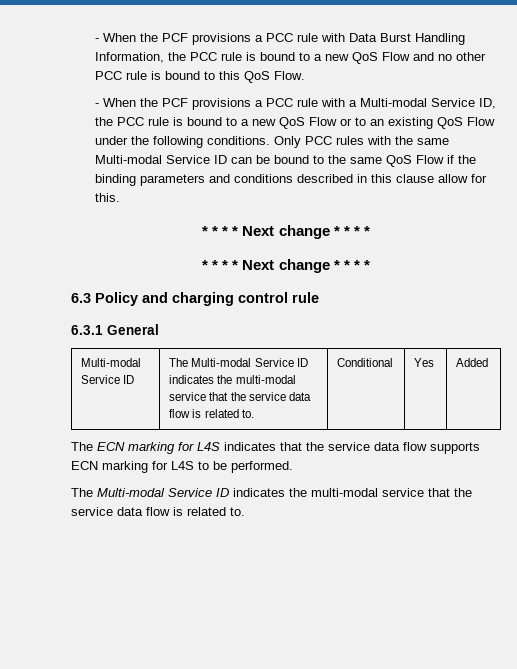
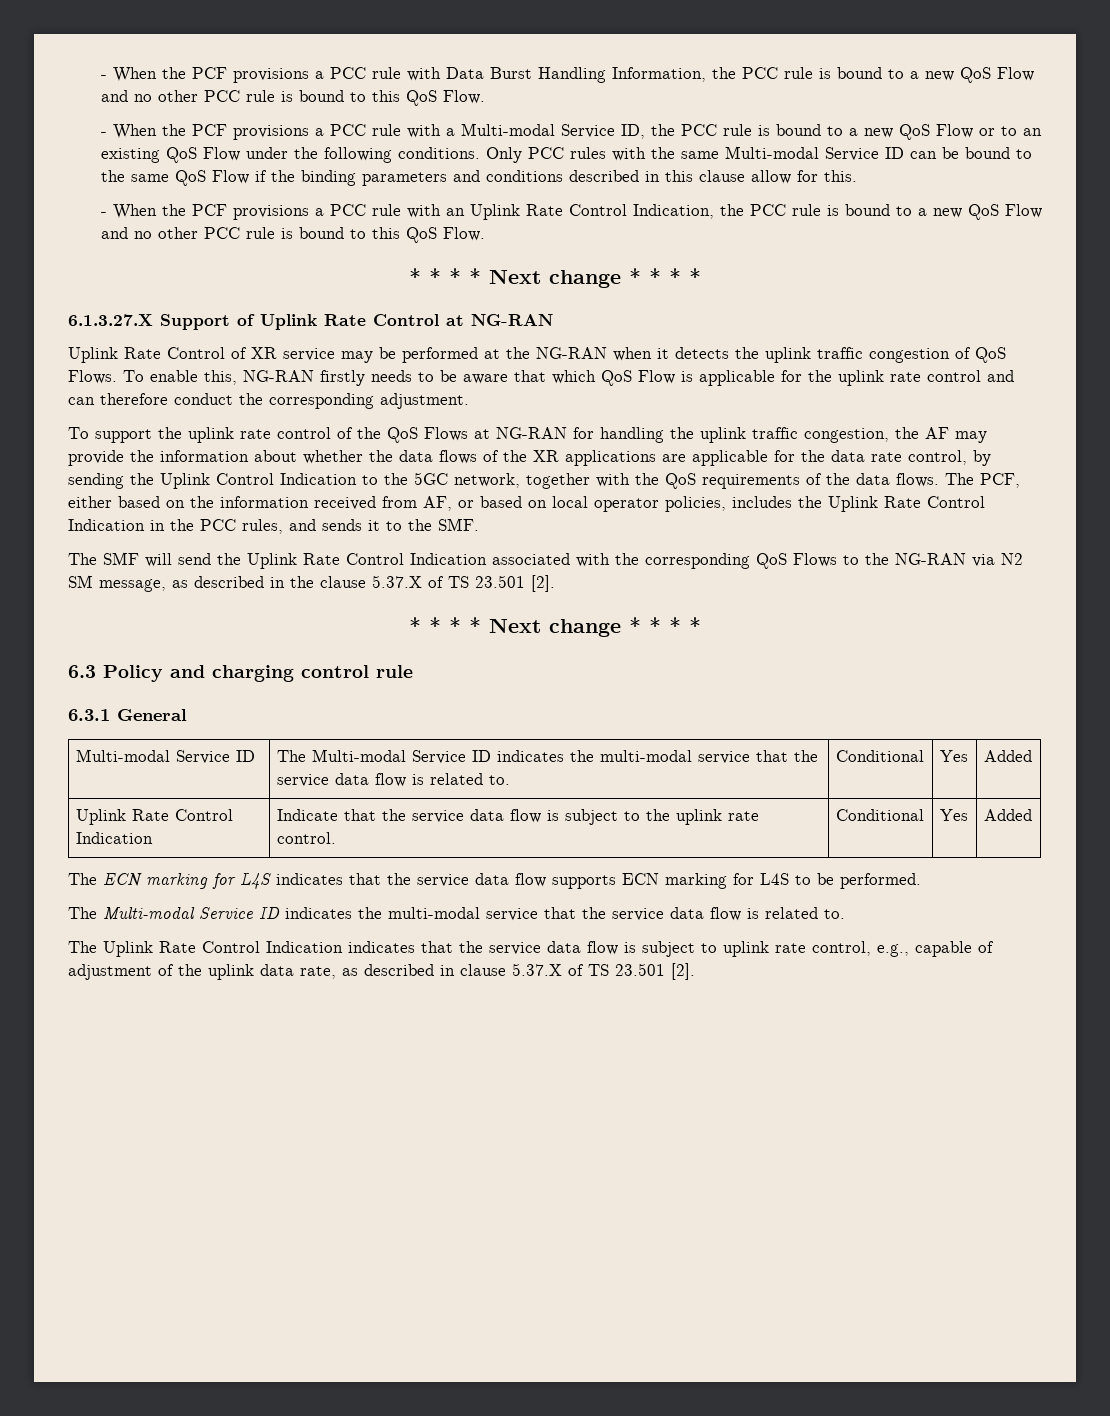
+ - When the PCF provisions a PCC rule with an Uplink Rate Control Indication, the PCC rule is bound to a new QoS Flow and no other PCC rule is bound to this QoS Flow.
+ 6.1.3.27.X Support of Uplink Rate Control at NG-RAN
+ Uplink Rate Control of XR service may be performed at the NG-RAN when it detects the uplink traffic congestion of QoS Flows. To enable this, NG-RAN firstly needs to be aware that which QoS Flow is applicable for the uplink rate control and can therefore conduct the corresponding adjustment.
+ To support the uplink rate control of the QoS Flows at NG-RAN for handling the uplink traffic congestion, the AF may provide the information about whether the data flows of the XR applications are applicable for the data rate control, by sending the Uplink Control Indication to the 5GC network, together with the QoS requirements of the data flows. The PCF, either based on the information received from AF, or based on local operator policies, includes the Uplink Rate Control Indication in the PCC rules, and sends it to the SMF.
+ The SMF will send the Uplink Rate Control Indication associated with the corresponding QoS Flows to the NG-RAN via N2 SM message, as described in the clause 5.37.X of TS 23.501 [2].
+ Uplink Rate Control Indication | Indicate that the service data flow is subject to the uplink rate control. | Conditional | Yes | Added
+ The Uplink Rate Control Indication indicates that the service data flow is subject to uplink rate control, e.g., capable of adjustment of the uplink data rate, as described in clause 5.37.X of TS 23.501 [2].

